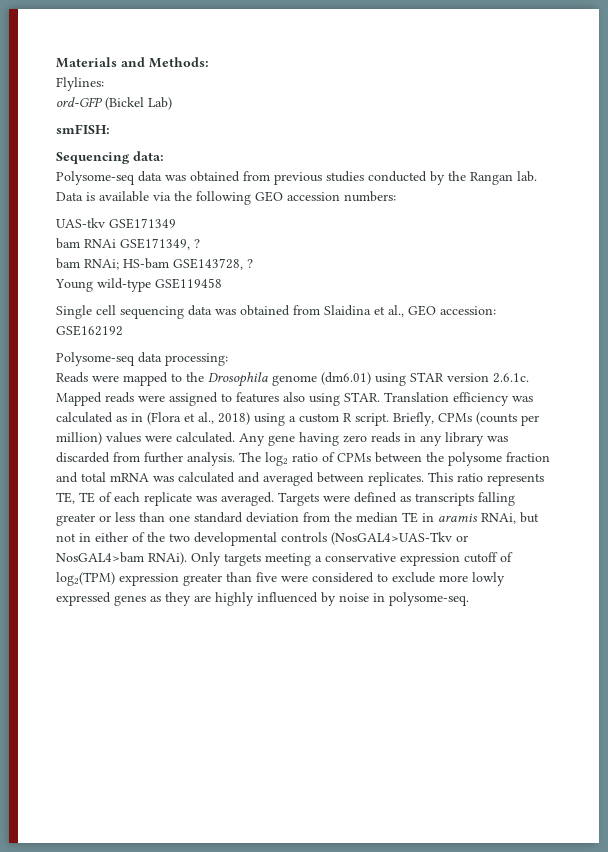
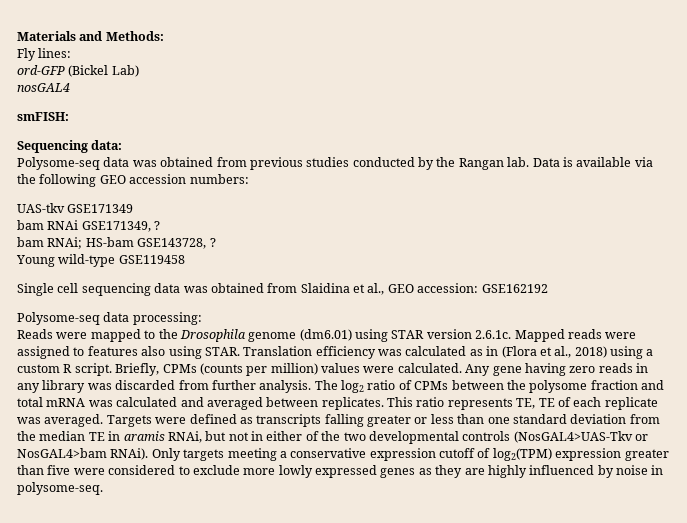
- Flylines:
+ Fly lines:
+ nosGAL4

